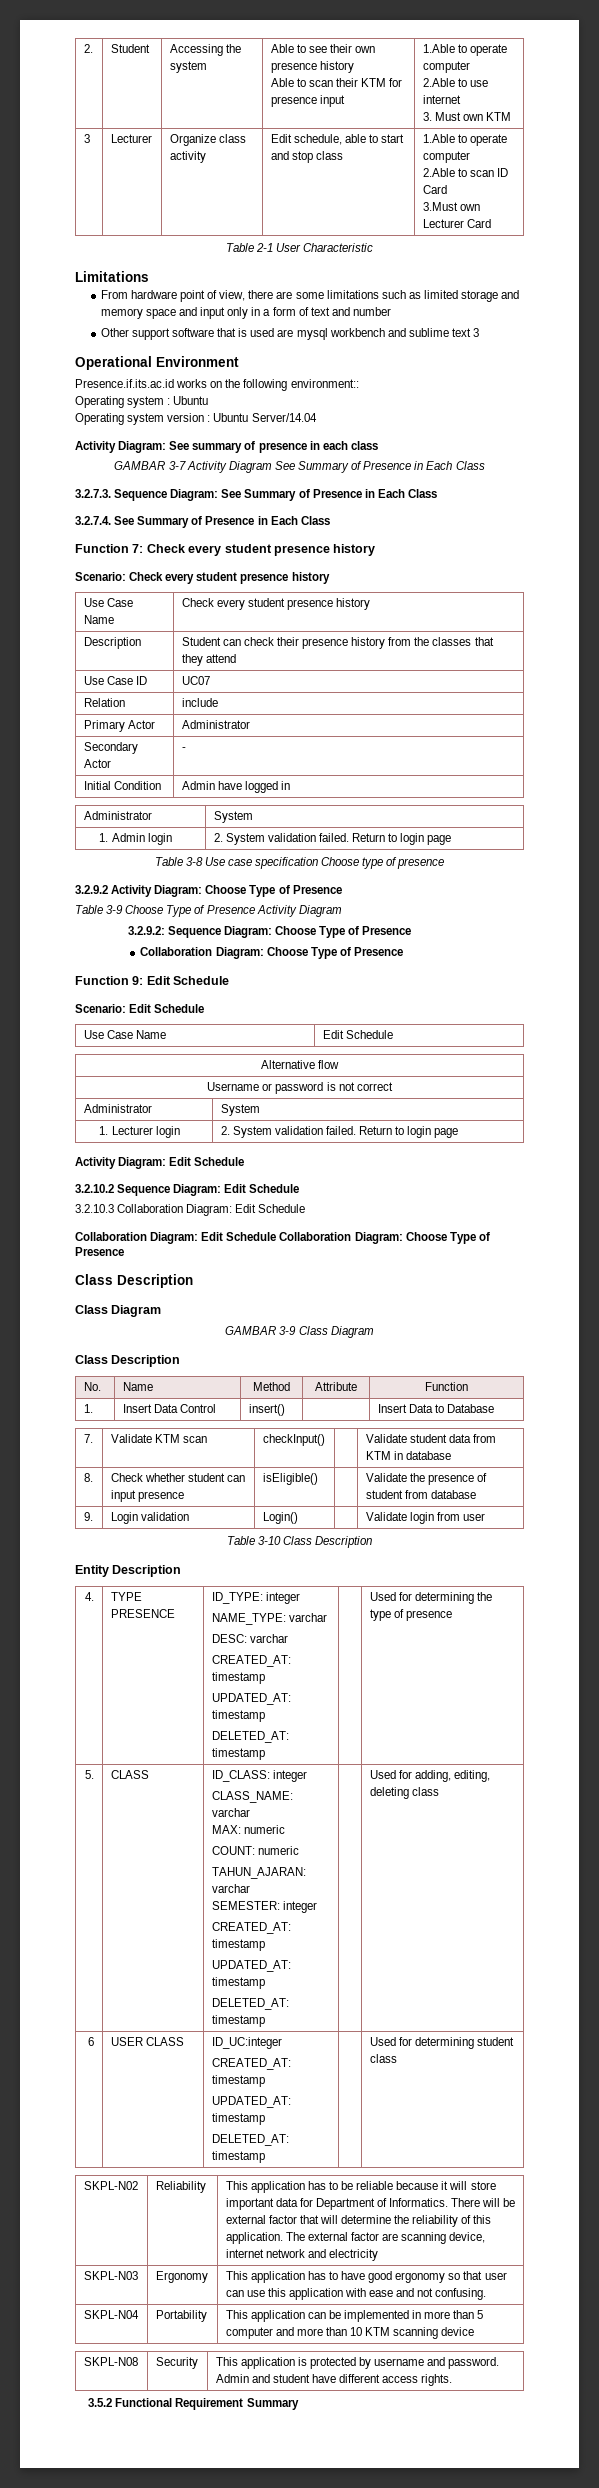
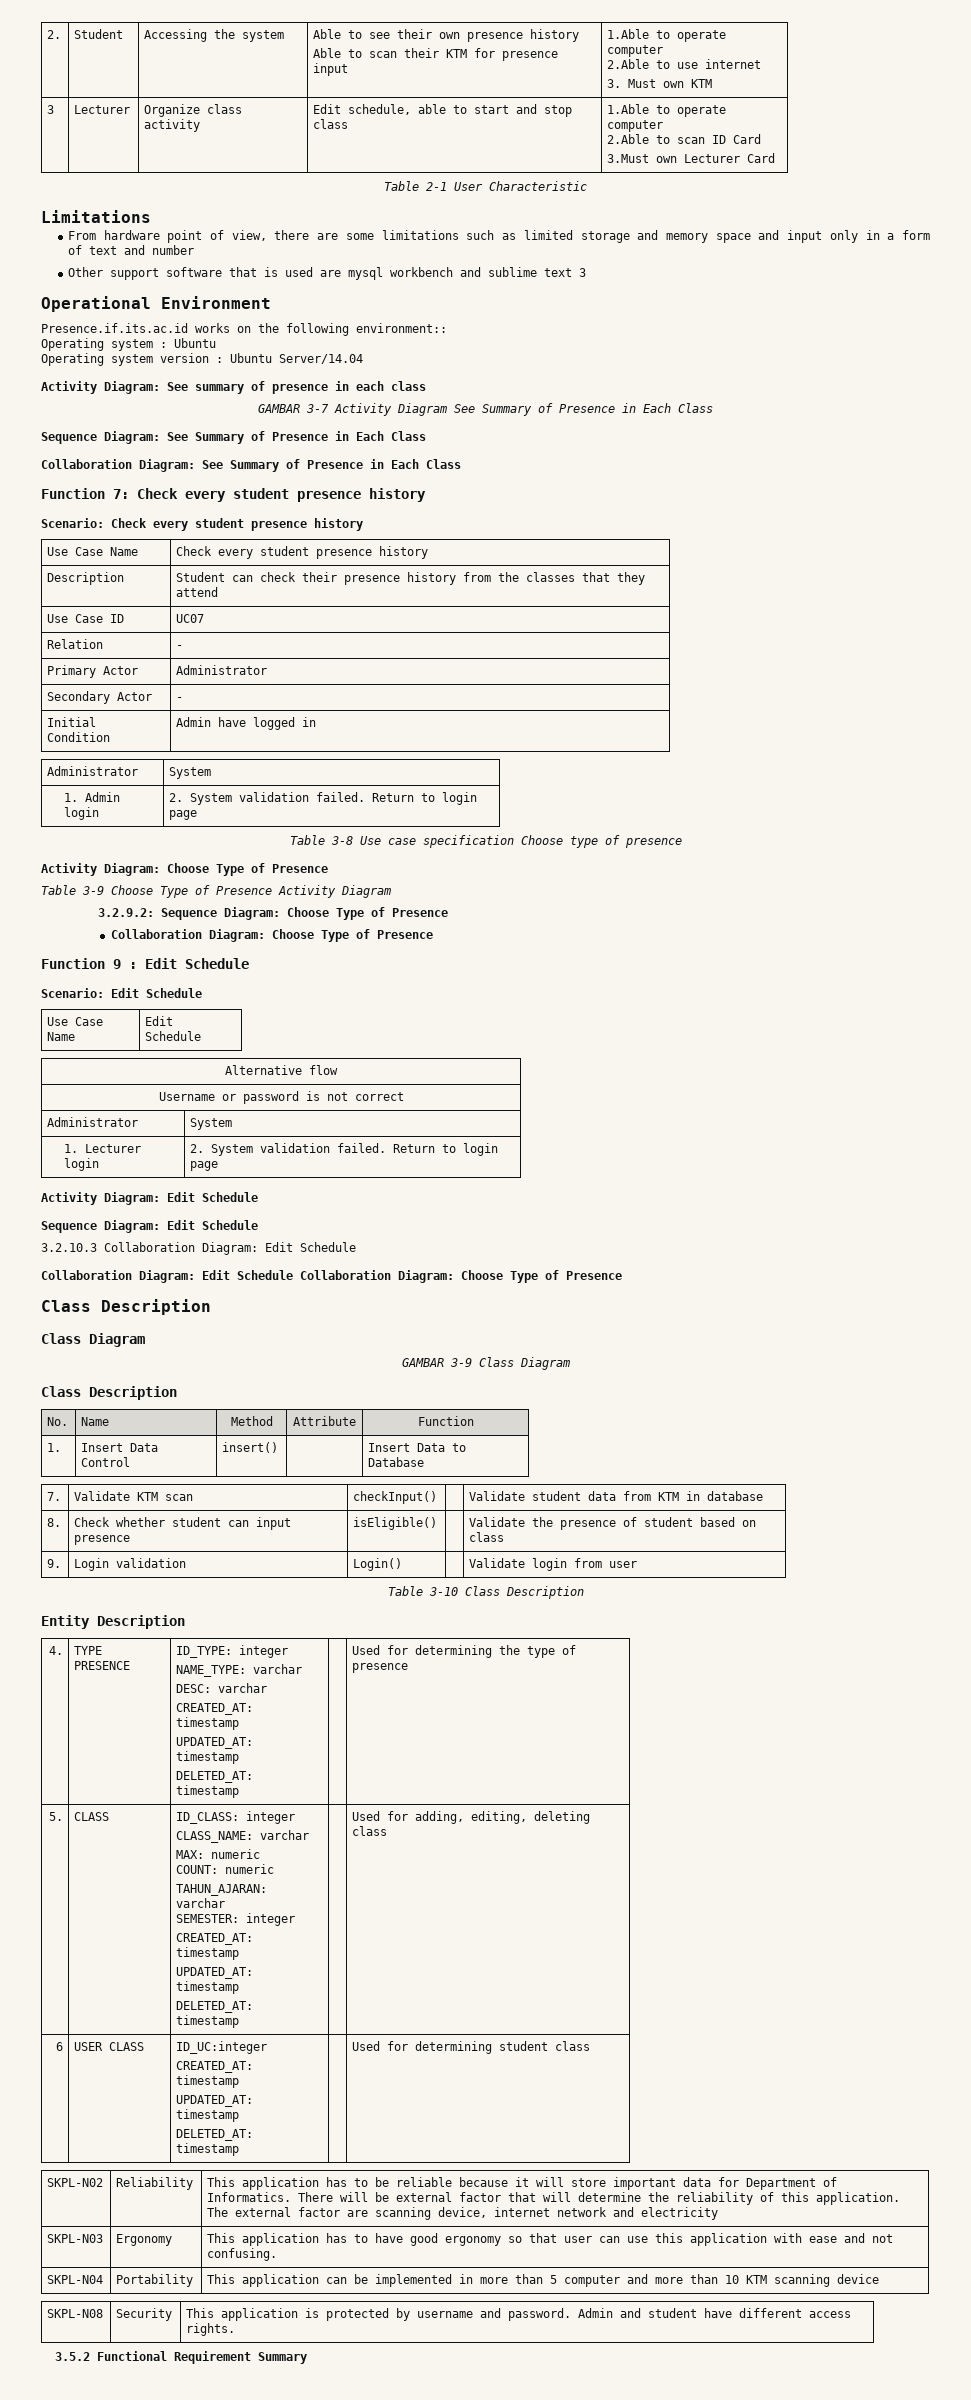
- 3.2.7.3. Sequence Diagram: See Summary of Presence in Each Class
+ Sequence Diagram: See Summary of Presence in Each Class
- 3.2.7.4. See Summary of Presence in Each Class
+ Collaboration Diagram: See Summary of Presence in Each Class
- Relation | include
+ Relation | -
- 3.2.9.2 Activity Diagram: Choose Type of Presence
+ Activity Diagram: Choose Type of Presence
- Function 9: Edit Schedule
+ Function 9 : Edit Schedule
- 3.2.10.2 Sequence Diagram: Edit Schedule
+ Sequence Diagram: Edit Schedule
- 8. | Check whether student can input presence | isEligible() | | Validate the presence of student from database
+ 8. | Check whether student can input presence | isEligible() | | Validate the presence of student based on class

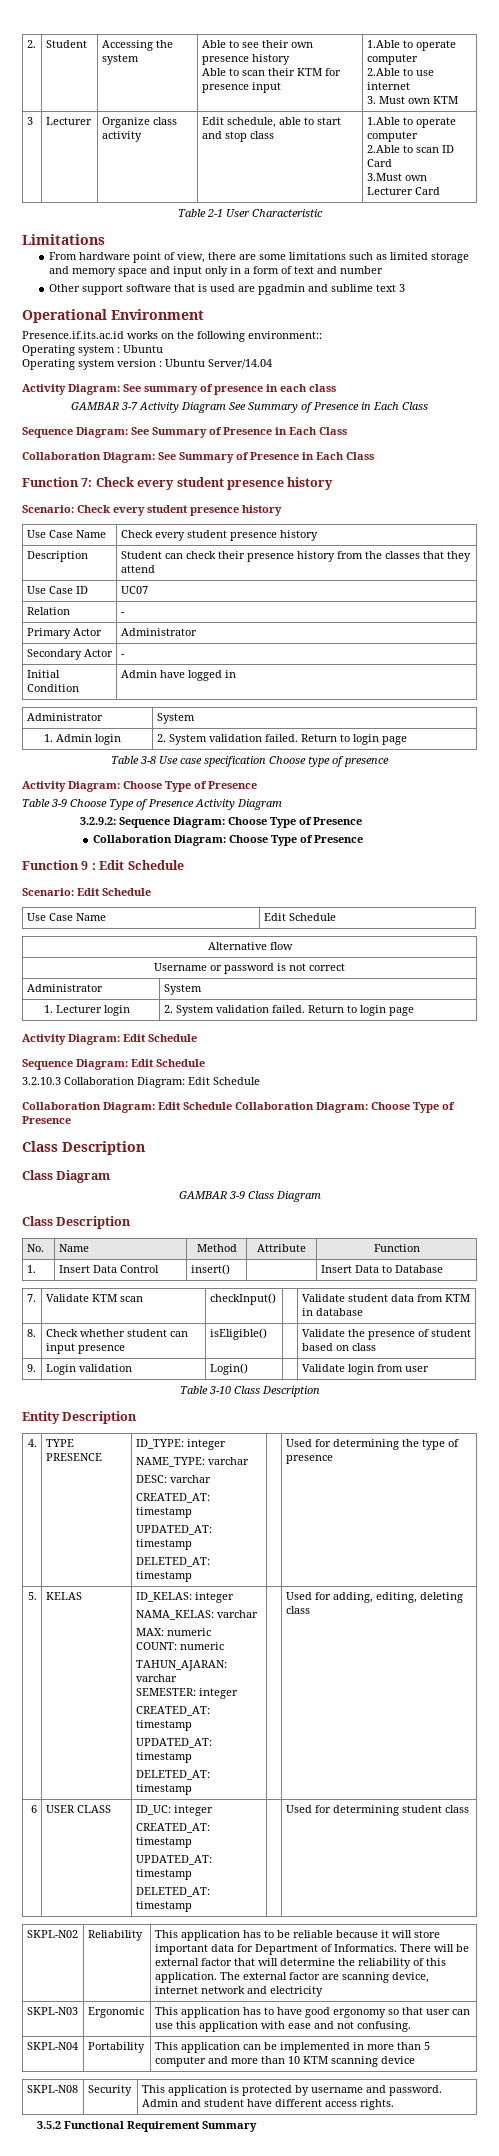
- Other support software that is used are mysql workbench and sublime text 3
+ Other support software that is used are pgadmin and sublime text 3
- 5. | CLASS | ID_CLASS: integer
- CLASS_NAME: varchar
+ 5. | KELAS | ID_KELAS: integer
+ NAMA_KELAS: varchar
- 6 | USER CLASS | ID_UC:integer
+ 6 | USER CLASS | ID_UC: integer
- SKPL-N03 | Ergonomy | This application has to have good ergonomy so that user can use this application with ease and not confusing.
+ SKPL-N03 | Ergonomic | This application has to have good ergonomy so that user can use this application with ease and not confusing.

